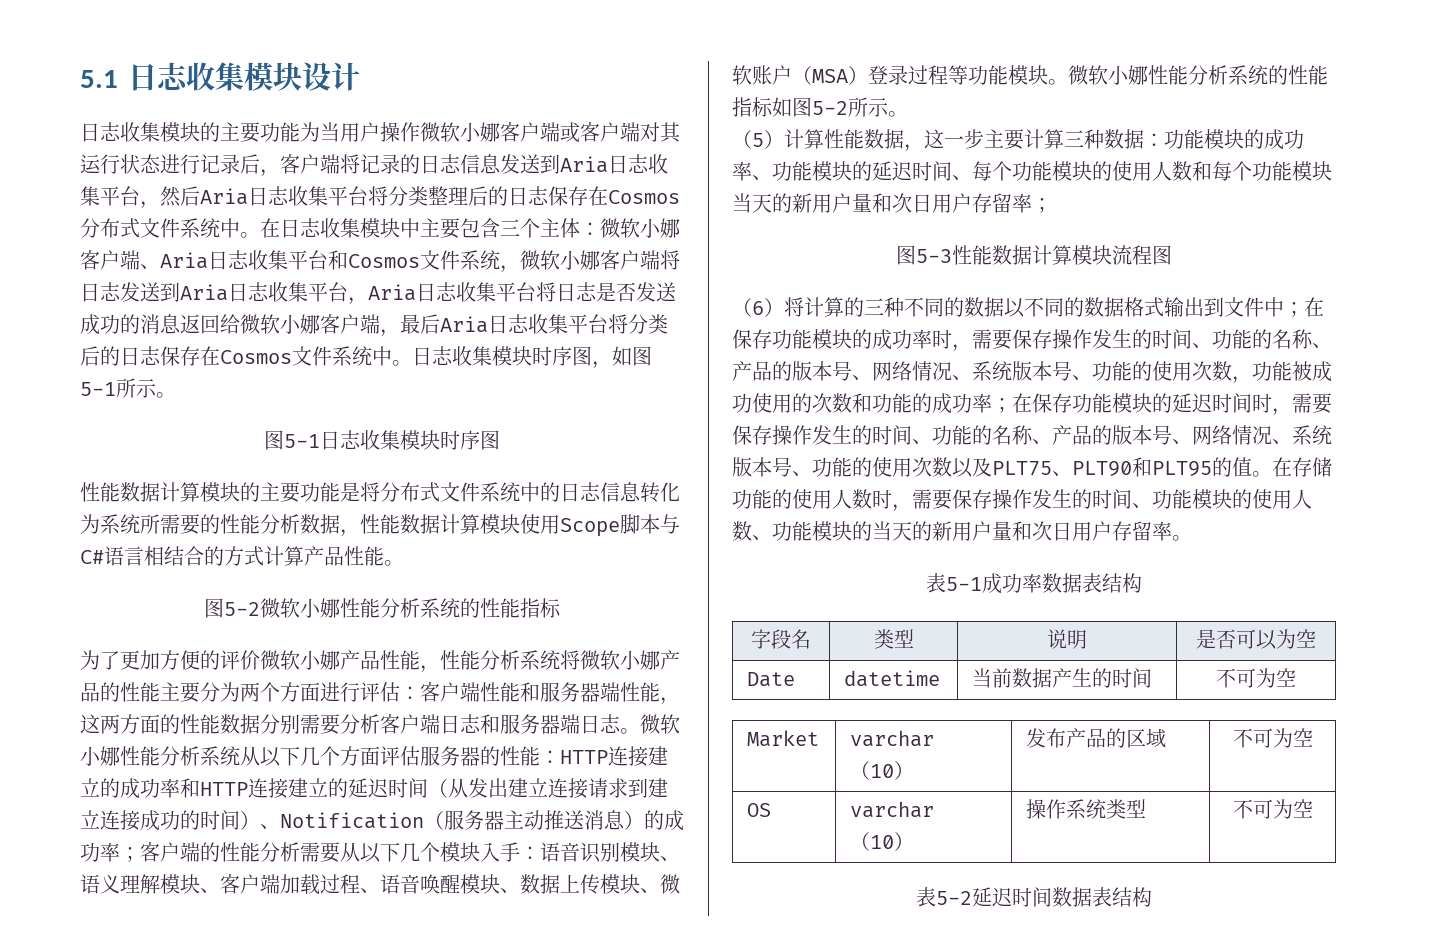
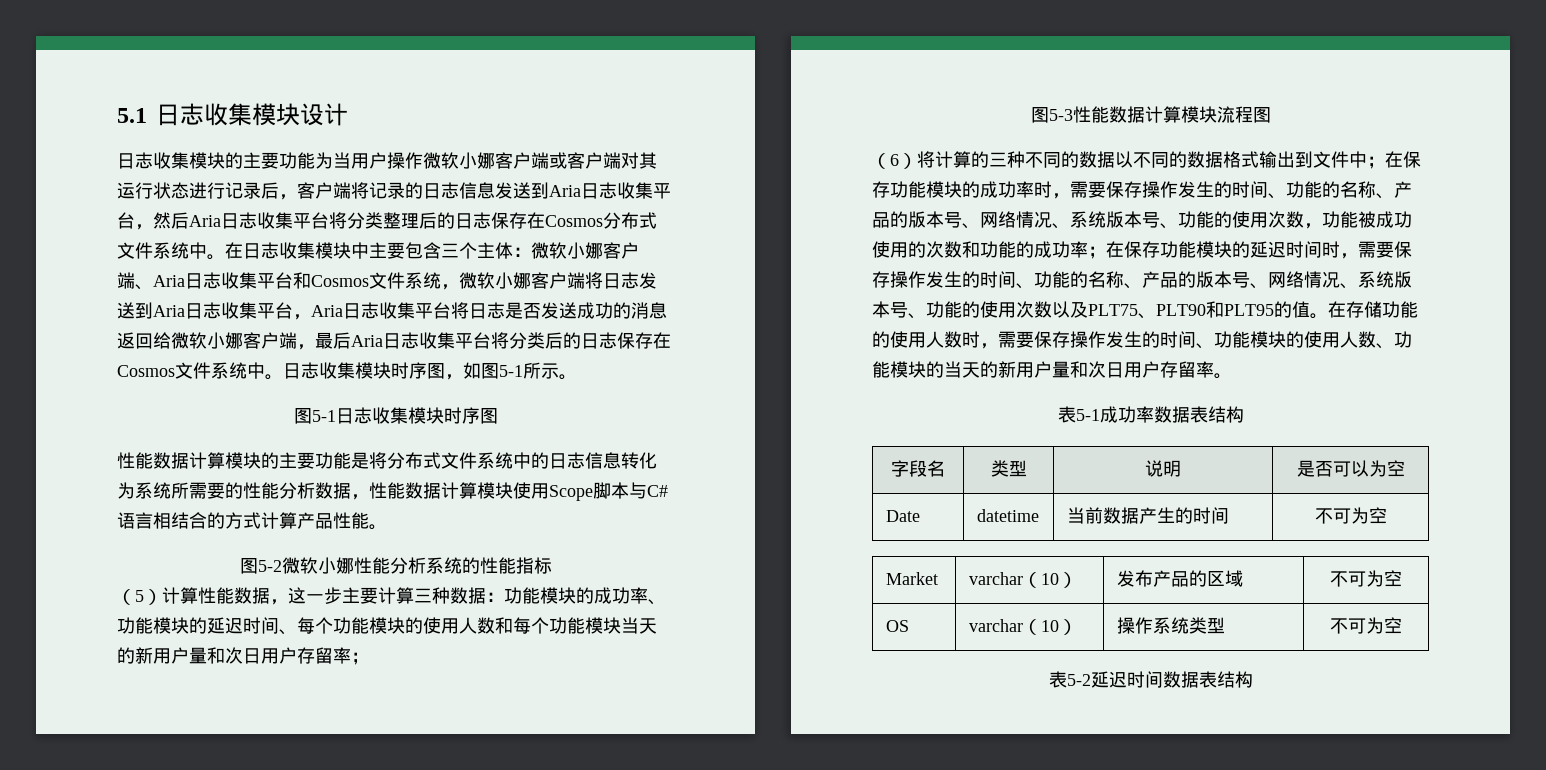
- 为了更加方便的评价微软小娜产品性能，性能分析系统将微软小娜产品的性能主要分为两个方面进行评估：客户端性能和服务器端性能，这两方面的性能数据分别需要分析客户端日志和服务器端日志。微软小娜性能分析系统从以下几个方面评估服务器的性能：HTTP连接建立的成功率和HTTP连接建立的延迟时间（从发出建立连接请求到建立连接成功的时间）、Notification（服务器主动推送消息）的成功率；客户端的性能分析需要从以下几个模块入手：语音识别模块、语义理解模块、客户端加载过程、语音唤醒模块、数据上传模块、微软账户（MSA）登录过程等功能模块。微软小娜性能分析系统的性能指标如图5-2所示。

